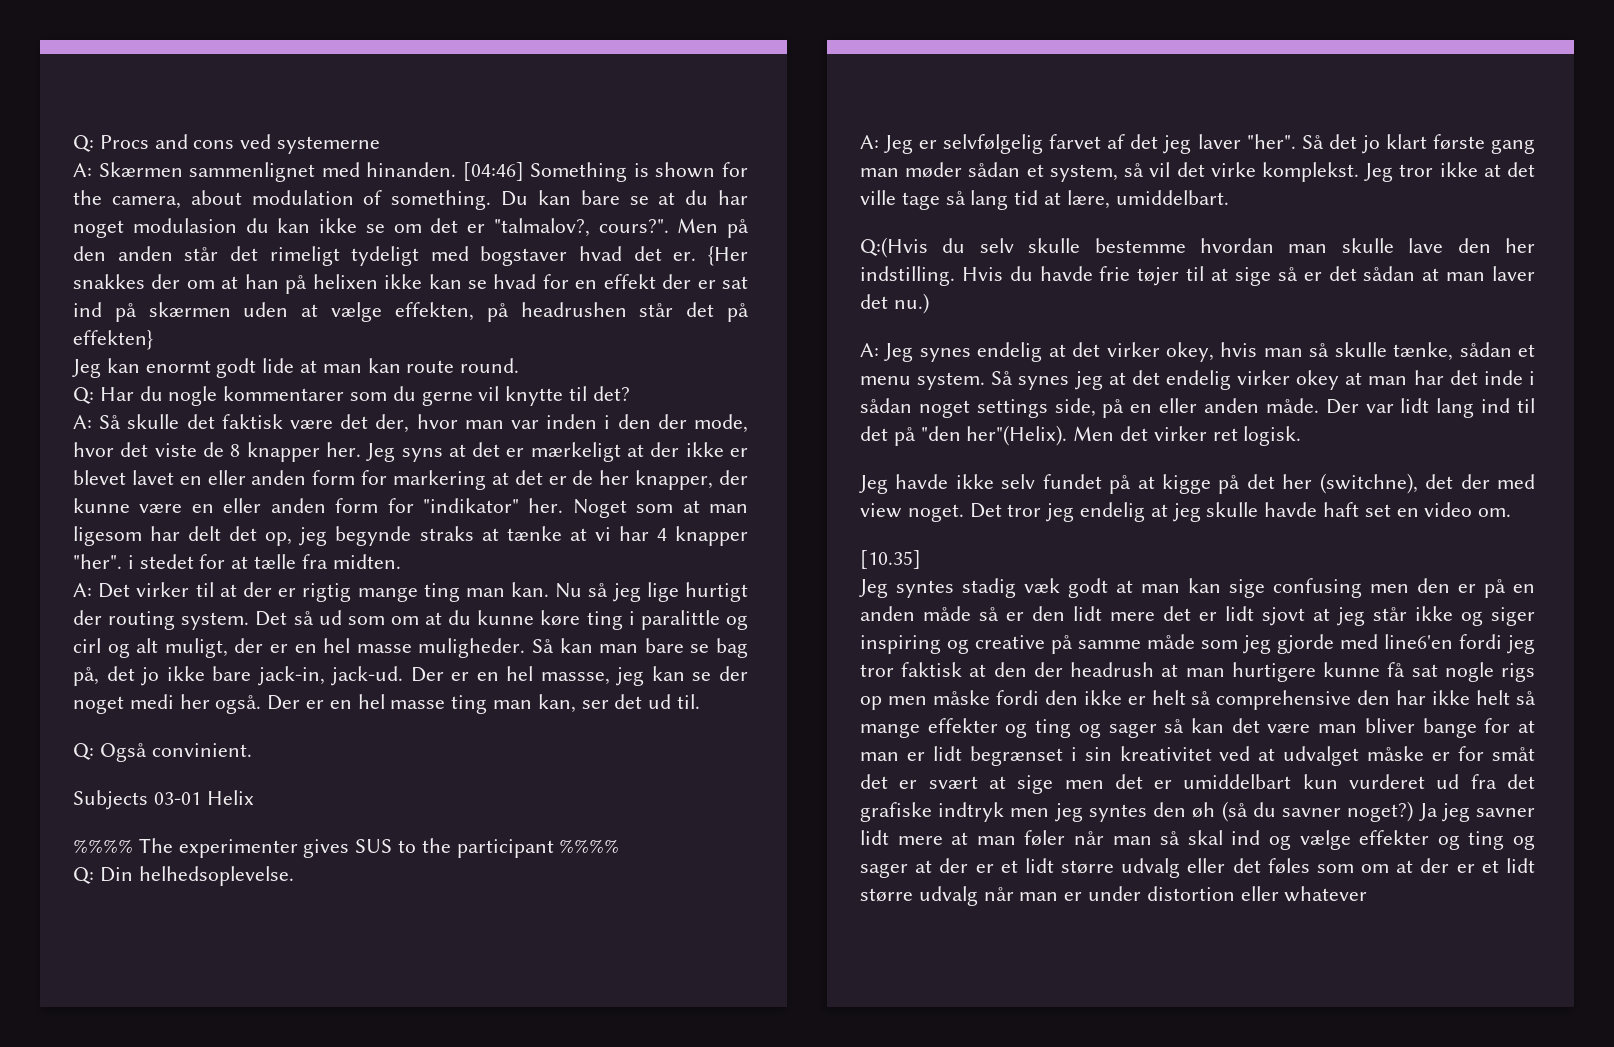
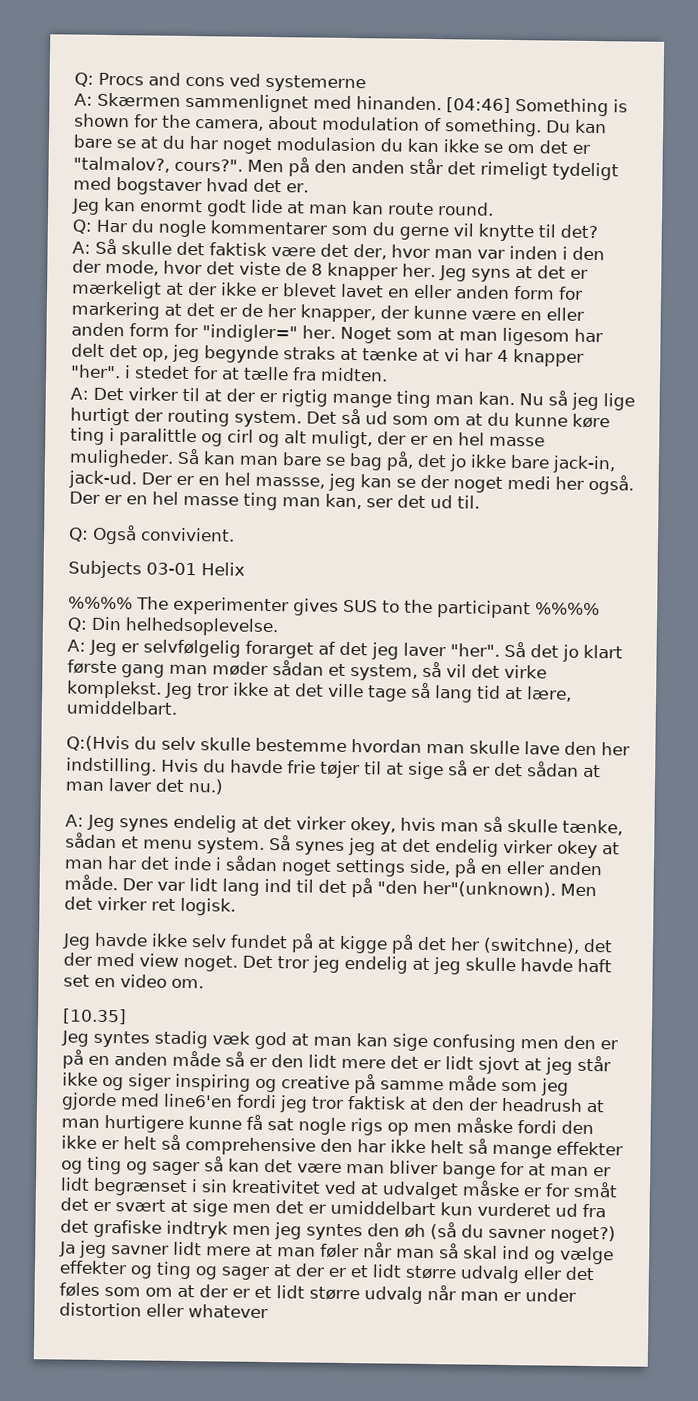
- {Her snakkes der om at han på helixen ikke kan se hvad for en effekt der er sat ind på skærmen uden at vælge effekten, på headrushen står det på effekten}
- Jeg syns at det er mærkeligt at der ikke er blevet lavet en eller anden form for markering at det er de her knapper, der kunne være en eller anden form for "indikator" her.
+ Jeg syns at det er mærkeligt at der ikke er blevet lavet en eller anden form for markering at det er de her knapper, der kunne være en eller anden form for "indigler=" her.
- Q: Også convinient.
+ Q: Også convivient.
- A: Jeg er selvfølgelig farvet af det jeg laver "her".
+ A: Jeg er selvfølgelig forarget af det jeg laver "her".
- Der var lidt lang ind til det på "den her"(Helix).
+ Der var lidt lang ind til det på "den her"(unknown).
- Jeg syntes stadig væk godt at man kan sige confusing men den er på en anden måde så er den lidt mere det er lidt sjovt at jeg står ikke og siger inspiring og creative på samme måde som jeg gjorde med line6'en fordi jeg tror faktisk at den der headrush at man hurtigere kunne få sat nogle rigs op men måske fordi den ikke er helt så comprehensive den har ikke helt så mange effekter og ting og sager så kan det være man bliver bange for at man er lidt begrænset i sin kreativitet ved at udvalget måske er for småt det er svært at sige men det er umiddelbart kun vurderet ud fra det grafiske indtryk men jeg syntes den øh (så du savner noget?)
+ Jeg syntes stadig væk god at man kan sige confusing men den er på en anden måde så er den lidt mere det er lidt sjovt at jeg står ikke og siger inspiring og creative på samme måde som jeg gjorde med line6'en fordi jeg tror faktisk at den der headrush at man hurtigere kunne få sat nogle rigs op men måske fordi den ikke er helt så comprehensive den har ikke helt så mange effekter og ting og sager så kan det være man bliver bange for at man er lidt begrænset i sin kreativitet ved at udvalget måske er for småt det er svært at sige men det er umiddelbart kun vurderet ud fra det grafiske indtryk men jeg syntes den øh (så du savner noget?)

